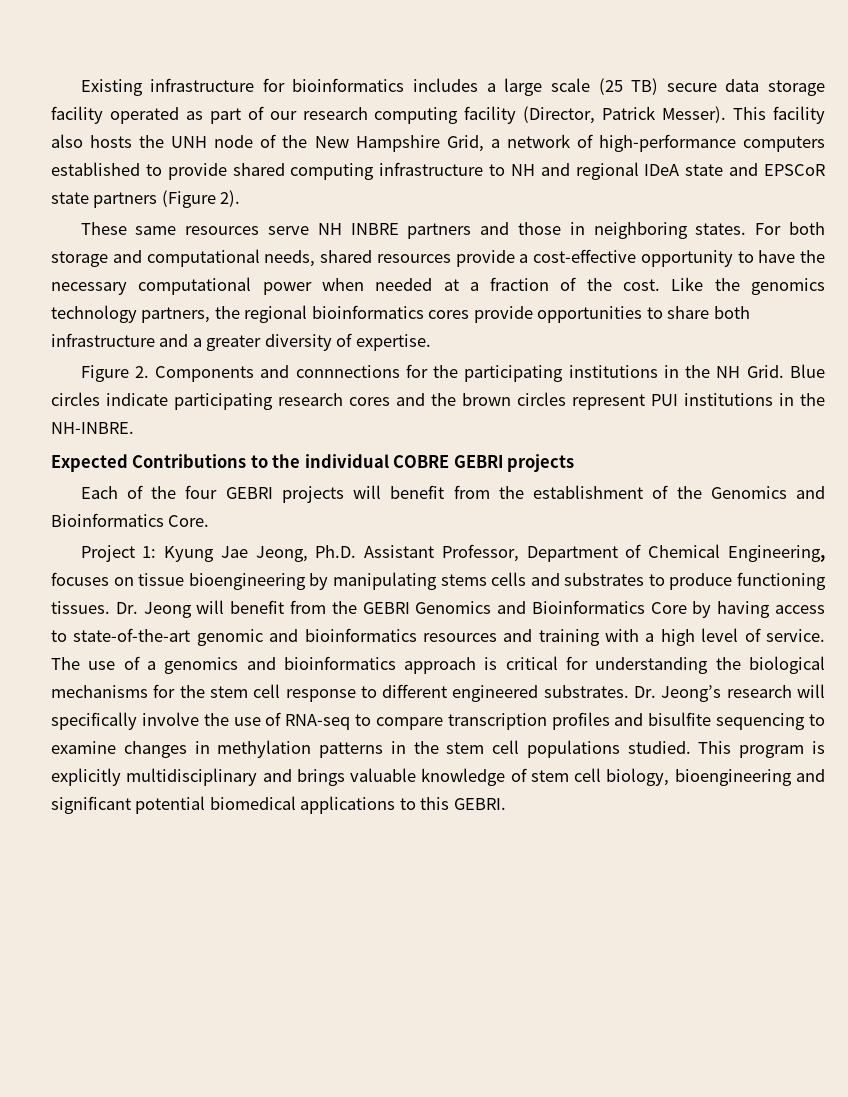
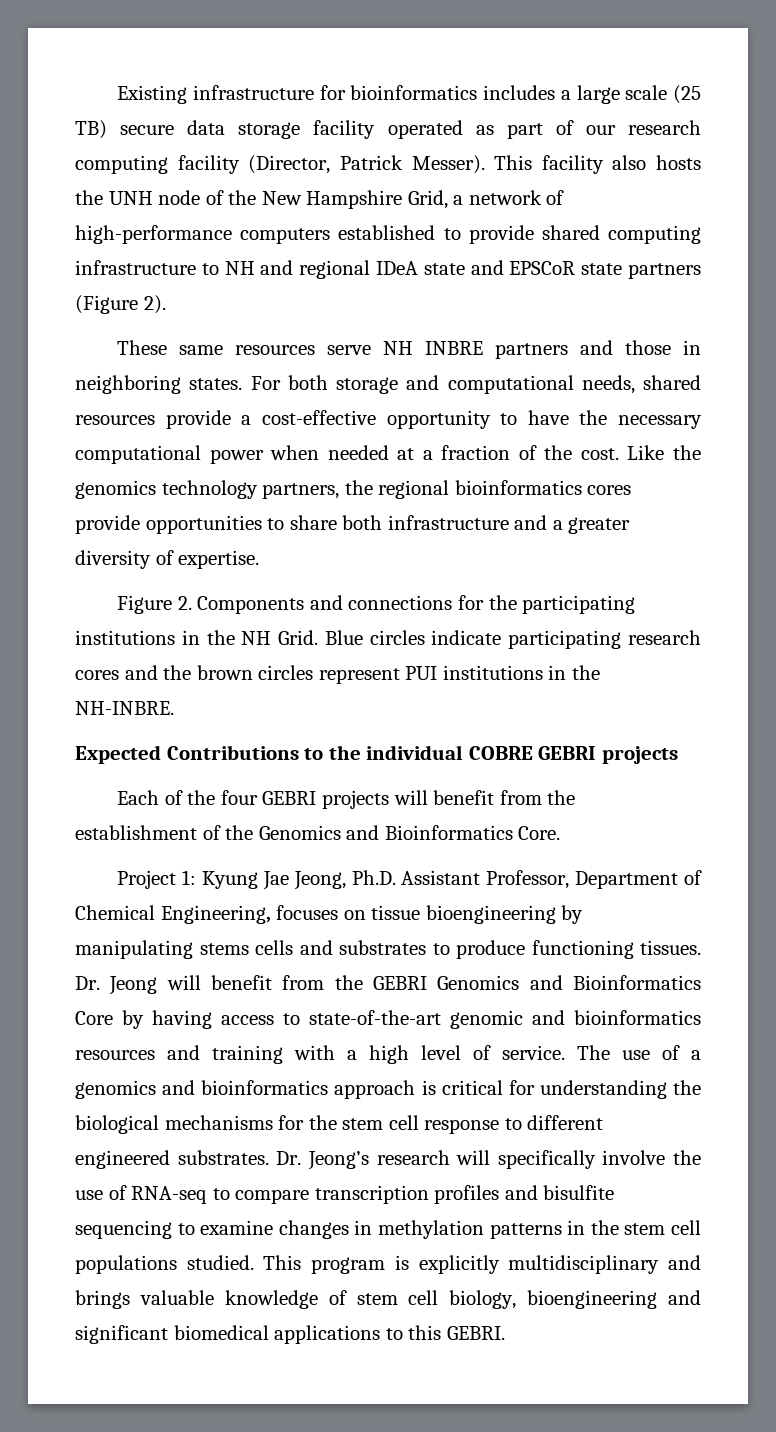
- Figure 2. Components and connnections for the participating institutions in the NH Grid.
+ Figure 2. Components and connections for the participating institutions in the NH Grid.
- This program is explicitly multidisciplinary and brings valuable knowledge of stem cell biology, bioengineering and significant potential biomedical applications to this GEBRI.
+ This program is explicitly multidisciplinary and brings valuable knowledge of stem cell biology, bioengineering and significant biomedical applications to this GEBRI.

